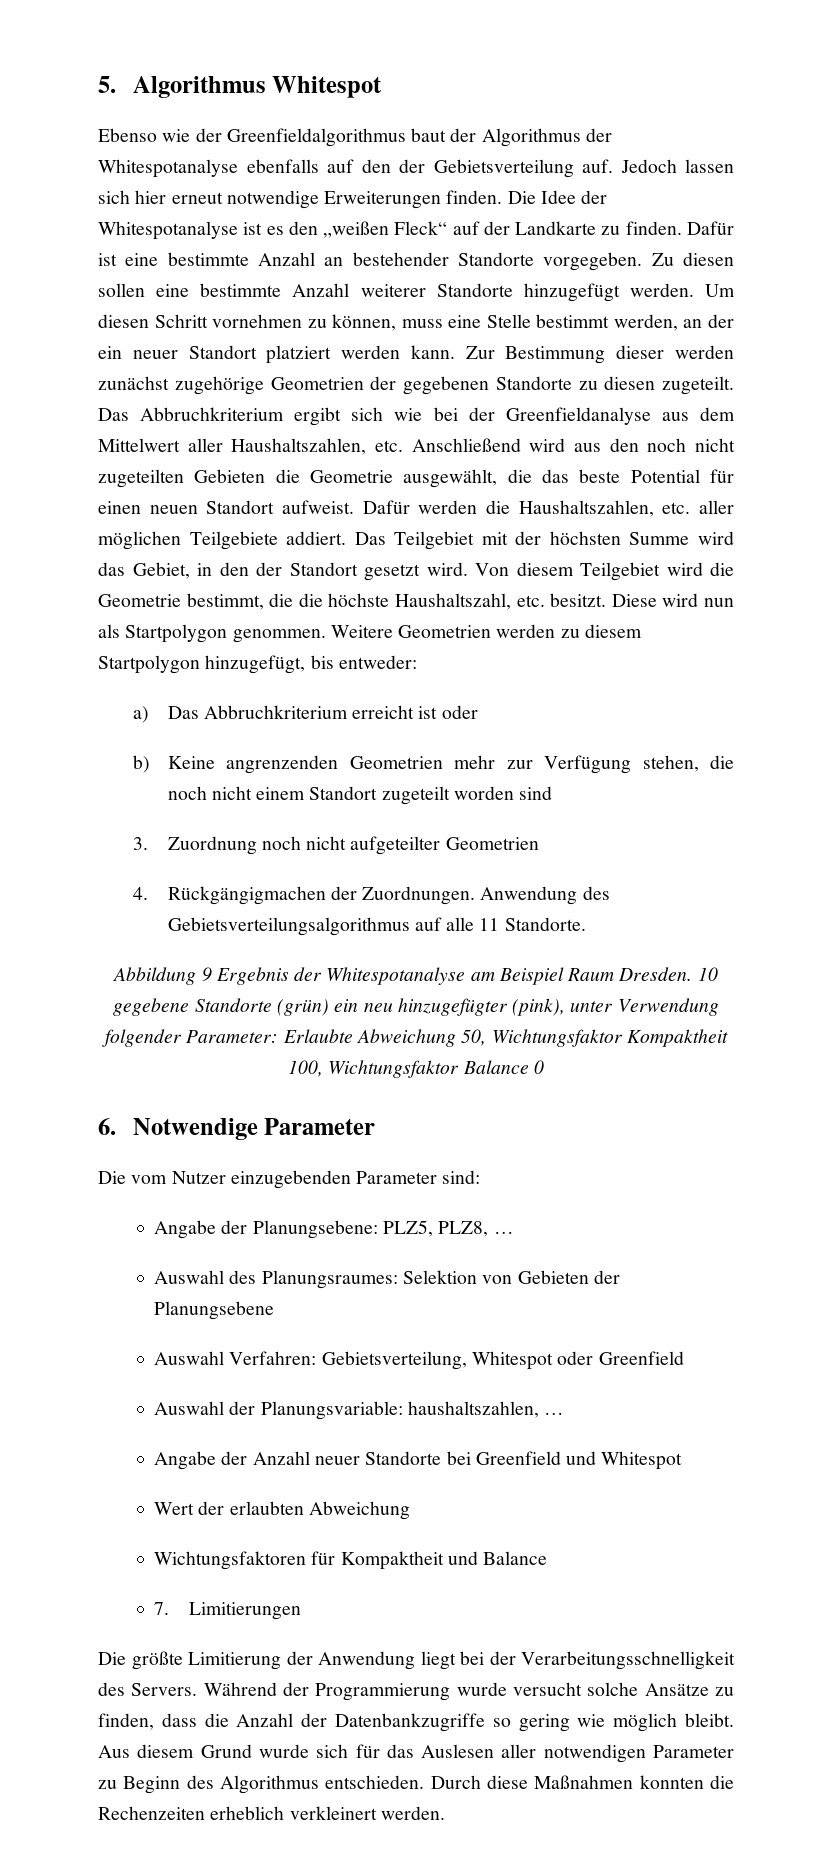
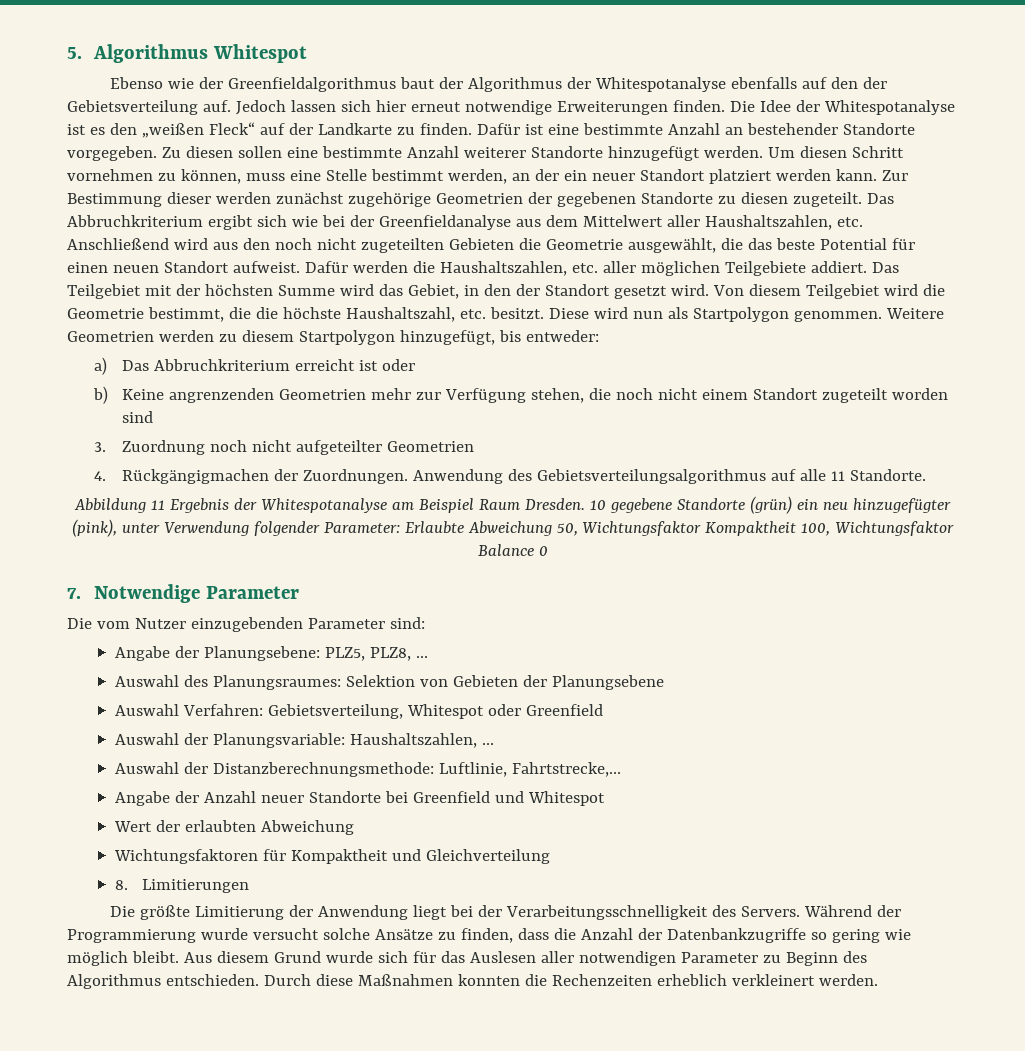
- Abbildung 9 Ergebnis der Whitespotanalyse am Beispiel Raum Dresden.
+ Abbildung 11 Ergebnis der Whitespotanalyse am Beispiel Raum Dresden.
- 6. Notwendige Parameter
+ 7. Notwendige Parameter
- Auswahl der Planungsvariable: haushaltszahlen, …
+ Auswahl der Planungsvariable: Haushaltszahlen, …
+ Auswahl der Distanzberechnungsmethode: Luftlinie, Fahrtstrecke,…
- Wichtungsfaktoren für Kompaktheit und Balance
- 7. Limitierungen
+ Wichtungsfaktoren für Kompaktheit und Gleichverteilung
+ 8. Limitierungen

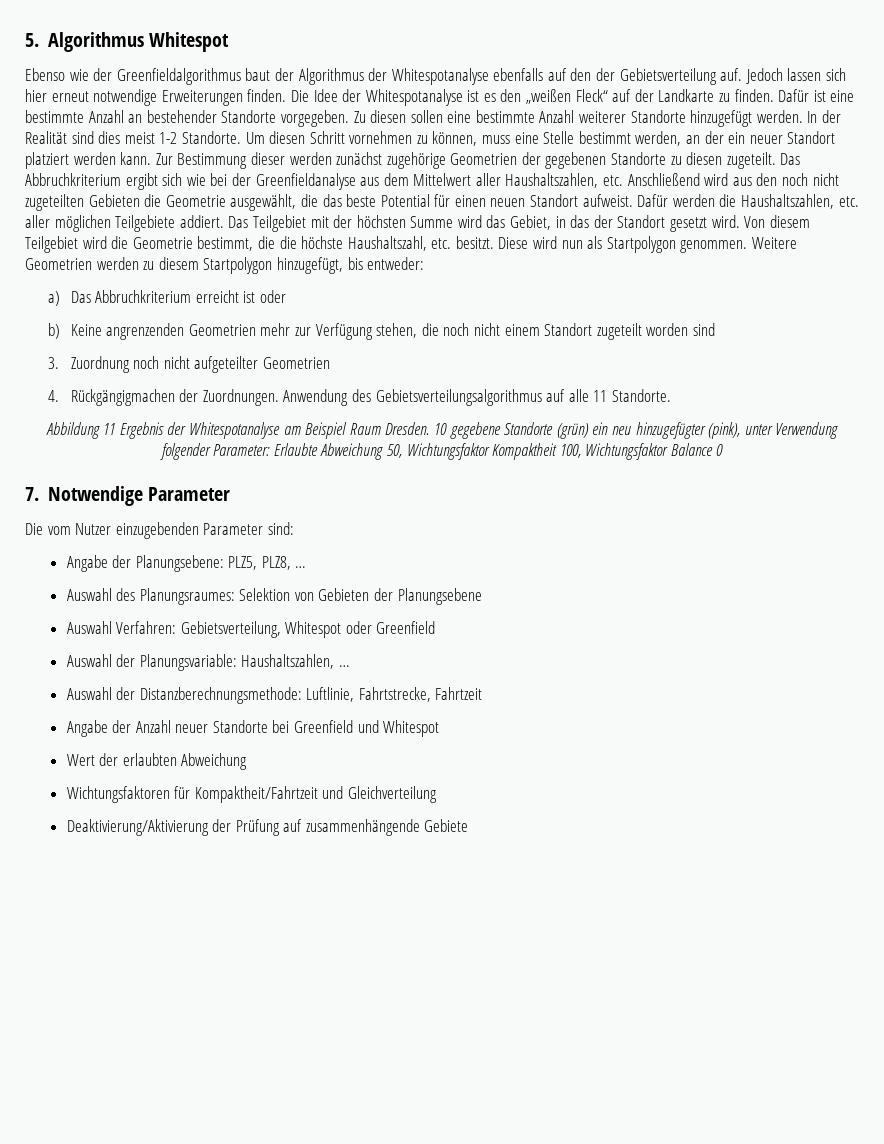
+ In der Realität sind dies meist 1-2 Standorte.
- Das Teilgebiet mit der höchsten Summe wird das Gebiet, in den der Standort gesetzt wird.
+ Das Teilgebiet mit der höchsten Summe wird das Gebiet, in das der Standort gesetzt wird.
- Auswahl der Distanzberechnungsmethode: Luftlinie, Fahrtstrecke,…
+ Auswahl der Distanzberechnungsmethode: Luftlinie, Fahrtstrecke, Fahrtzeit
- Wichtungsfaktoren für Kompaktheit und Gleichverteilung
+ Wichtungsfaktoren für Kompaktheit/Fahrtzeit und Gleichverteilung
- 8. Limitierungen
- Die größte Limitierung der Anwendung liegt bei der Verarbeitungsschnelligkeit des Servers. Während der Programmierung wurde versucht solche Ansätze zu finden, dass die Anzahl der Datenbankzugriffe so gering wie möglich bleibt. Aus diesem Grund wurde sich für das Auslesen aller notwendigen Parameter zu Beginn des Algorithmus entschieden. Durch diese Maßnahmen konnten die Rechenzeiten erheblich verkleinert werden.
+ Deaktivierung/Aktivierung der Prüfung auf zusammenhängende Gebiete

